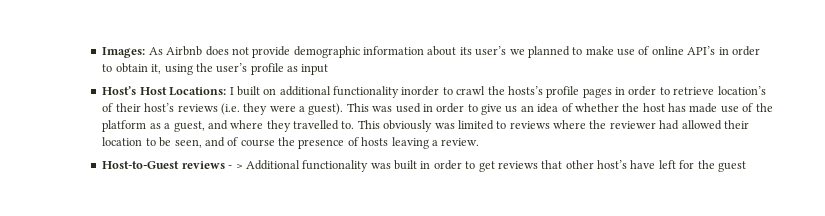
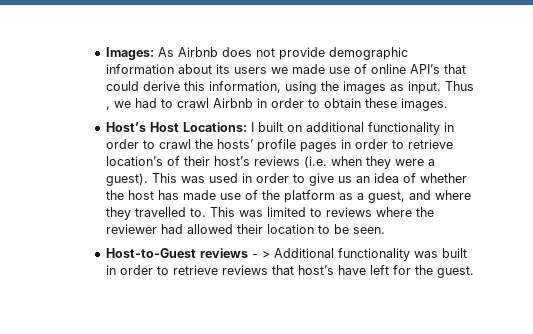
- Images: As Airbnb does not provide demographic information about its user’s we planned to make use of online API’s in order to obtain it, using the user’s profile as input
+ Images: As Airbnb does not provide demographic information about its users we made use of online API’s that could derive this information, using the images as input. Thus , we had to crawl Airbnb in order to obtain these images.
- Host’s Host Locations: I built on additional functionality inorder to crawl the hosts’s profile pages in order to retrieve location’s of their host’s reviews (i.e. they were a guest).
+ Host’s Host Locations: I built on additional functionality in order to crawl the hosts’ profile pages in order to retrieve location’s of their host’s reviews (i.e. when they were a guest).
- This obviously was limited to reviews where the reviewer had allowed their location to be seen, and of course the presence of hosts leaving a review.
+ This was limited to reviews where the reviewer had allowed their location to be seen.
- Host-to-Guest reviews - > Additional functionality was built in order to get reviews that other host’s have left for the guest
+ Host-to-Guest reviews - > Additional functionality was built in order to retrieve reviews that host’s have left for the guest.

